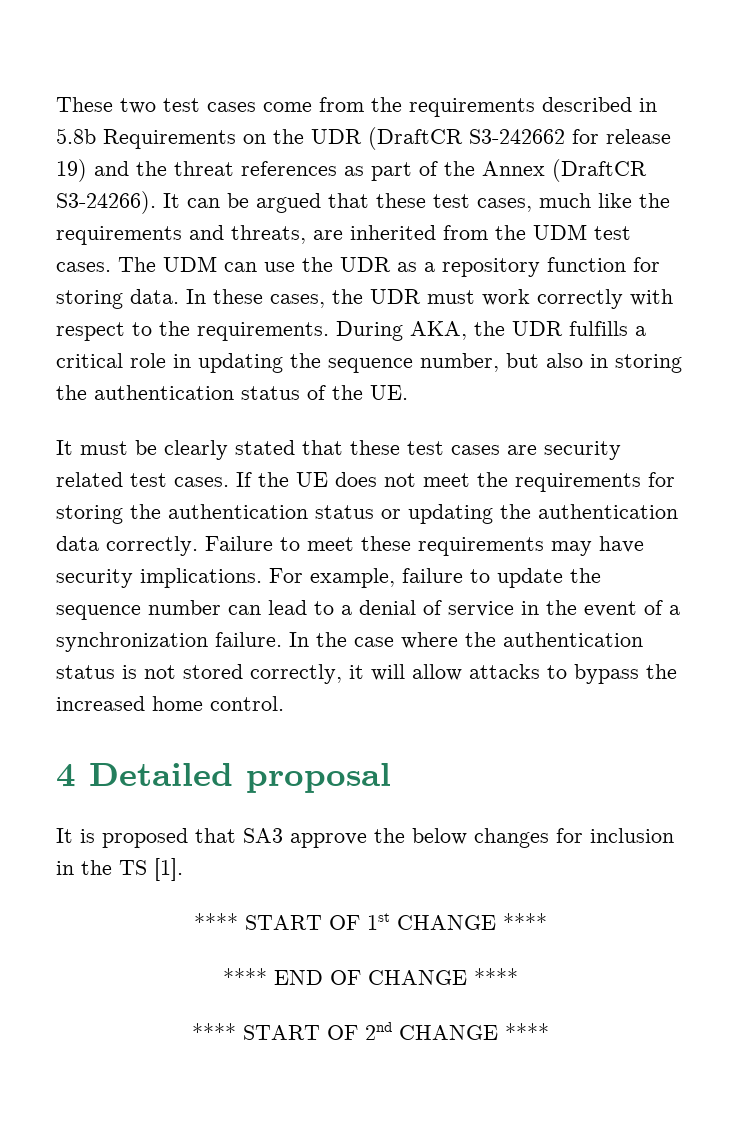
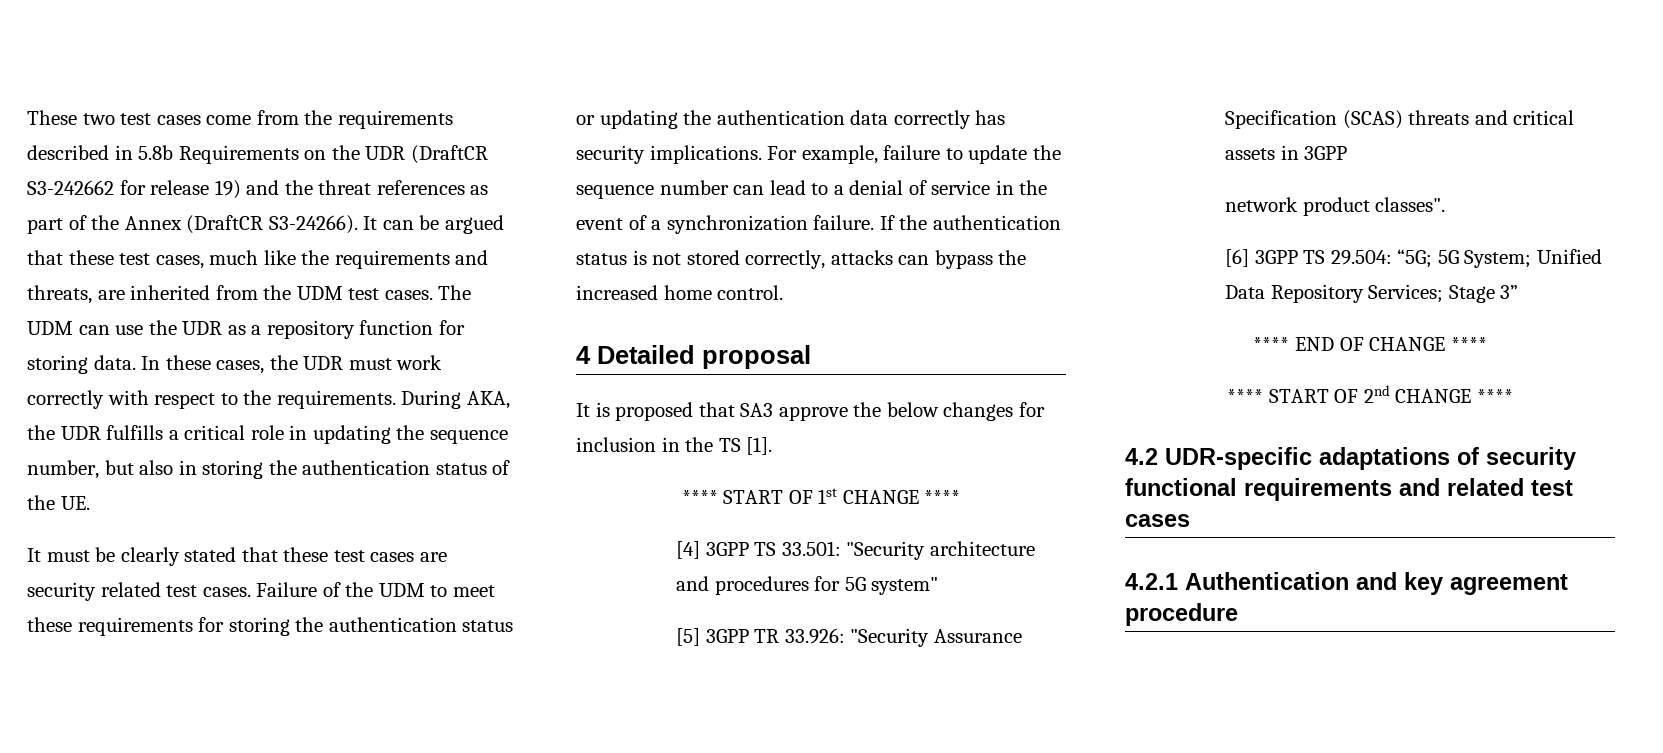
- If the UE does not meet the requirements for storing the authentication status or updating the authentication data correctly. Failure to meet these requirements may have security implications.
+ Failure of the UDM to meet these requirements for storing the authentication status or updating the authentication data correctly has security implications.
- In the case where the authentication status is not stored correctly, it will allow attacks to bypass the increased home control.
+ If the authentication status is not stored correctly, attacks can bypass the increased home control.
+ [4] 3GPP TS 33.501: "Security architecture and procedures for 5G system"
+ [5] 3GPP TR 33.926: "Security Assurance Specification (SCAS) threats and critical assets in 3GPP
+ network product classes".
+ [6] 3GPP TS 29.504: “5G; 5G System; Unified Data Repository Services; Stage 3”
+ 4.2 UDR-specific adaptations of security functional requirements and related test cases
+ 4.2.1 Authentication and key agreement procedure

